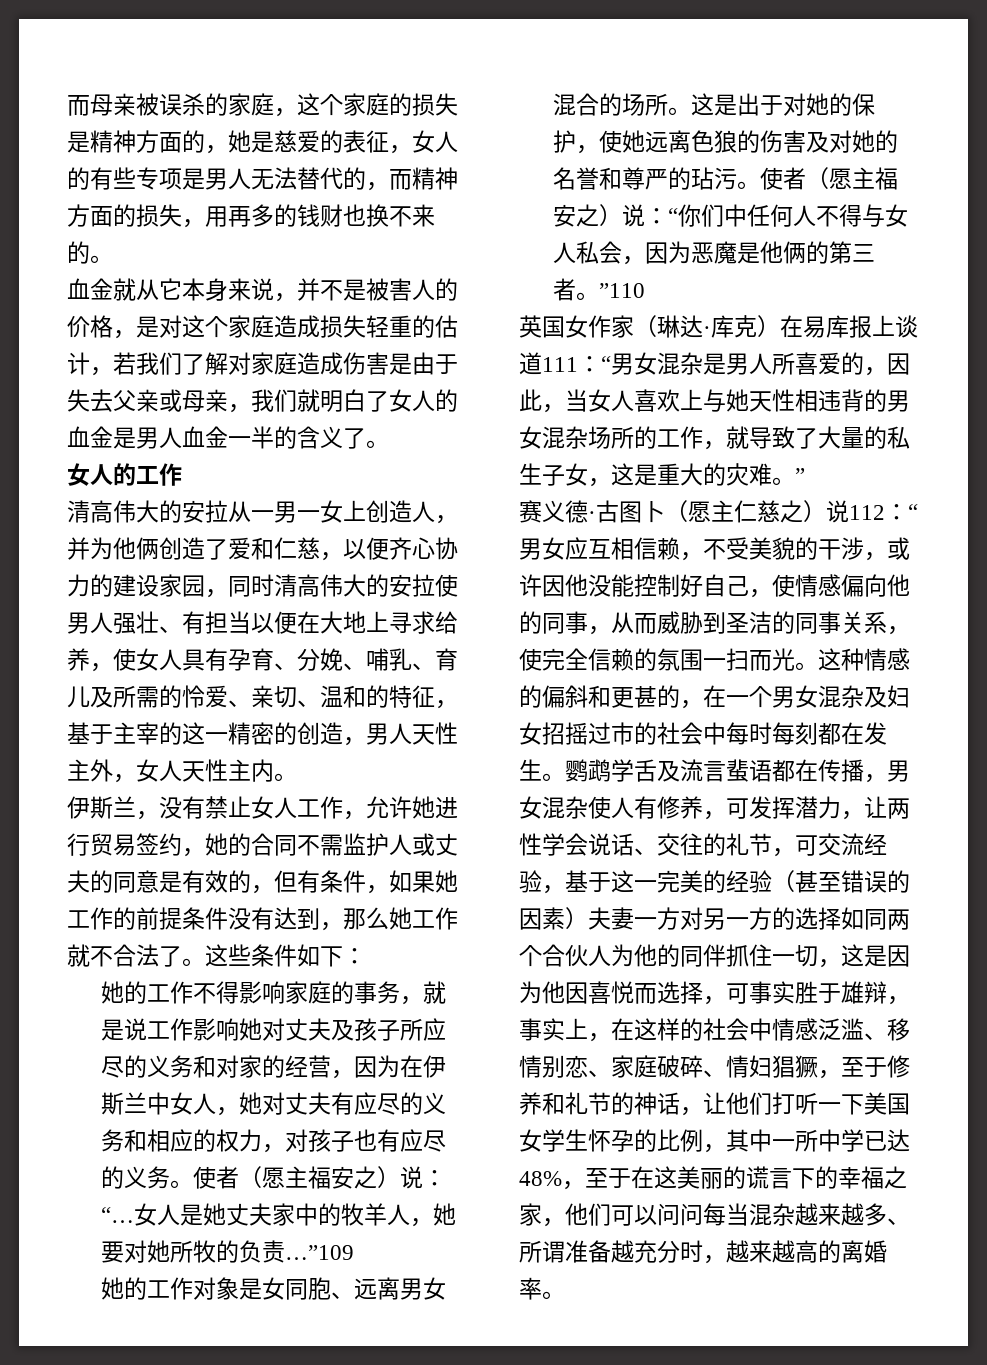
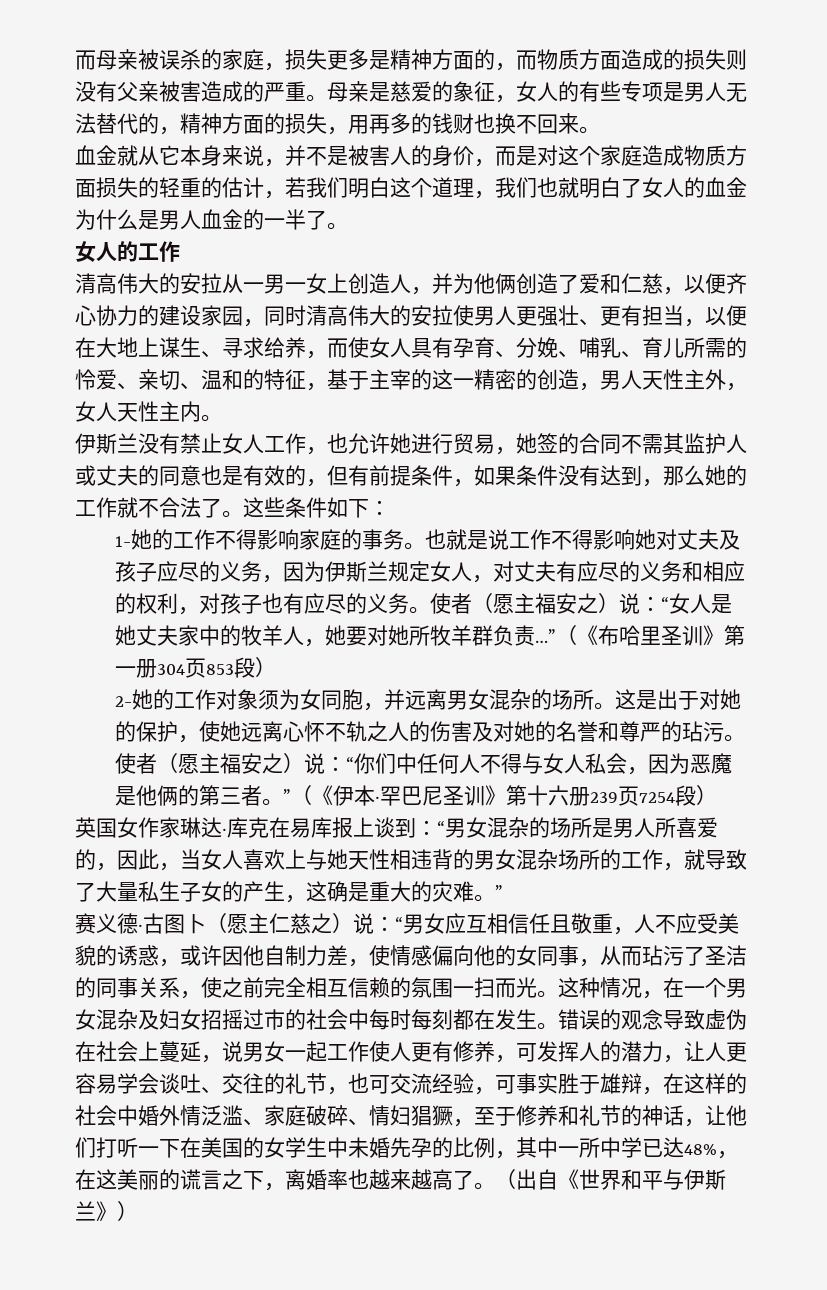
- 而母亲被误杀的家庭，这个家庭的损失是精神方面的，她是慈爱的表征，女人的有些专项是男人无法替代的，而精神方面的损失，用再多的钱财也换不来的。
+ 而母亲被误杀的家庭，损失更多是精神方面的，而物质方面造成的损失则没有父亲被害造成的严重。母亲是慈爱的象征，女人的有些专项是男人无法替代的，精神方面的损失，用再多的钱财也换不回来。
- 血金就从它本身来说，并不是被害人的价格，是对这个家庭造成损失轻重的估计，若我们了解对家庭造成伤害是由于失去父亲或母亲，我们就明白了女人的血金是男人血金一半的含义了。
+ 血金就从它本身来说，并不是被害人的身价，而是对这个家庭造成物质方面损失的轻重的估计，若我们明白这个道理，我们也就明白了女人的血金为什么是男人血金的一半了。
- 清高伟大的安拉从一男一女上创造人，并为他俩创造了爱和仁慈，以便齐心协力的建设家园，同时清高伟大的安拉使男人强壮、有担当以便在大地上寻求给养，使女人具有孕育、分娩、哺乳、育儿及所需的怜爱、亲切、温和的特征，基于主宰的这一精密的创造，男人天性主外，女人天性主内。
+ 清高伟大的安拉从一男一女上创造人，并为他俩创造了爱和仁慈，以便齐心协力的建设家园，同时清高伟大的安拉使男人更强壮、更有担当，以便在大地上谋生、寻求给养，而使女人具有孕育、分娩、哺乳、育儿所需的怜爱、亲切、温和的特征，基于主宰的这一精密的创造，男人天性主外，女人天性主内。
- 伊斯兰，没有禁止女人工作，允许她进行贸易签约，她的合同不需监护人或丈夫的同意是有效的，但有条件，如果她工作的前提条件没有达到，那么她工作就不合法了。
+ 伊斯兰没有禁止女人工作，也允许她进行贸易，她签的合同不需其监护人或丈夫的同意也是有效的，但有前提条件，如果条件没有达到，那么她的工作就不合法了。
- 她的工作不得影响家庭的事务，就是说工作影响她对丈夫及孩子所应尽的义务和对家的经营，因为在伊斯兰中女人，她对丈夫有应尽的义务和相应的权力，对孩子也有应尽的义务。
+ 1-她的工作不得影响家庭的事务。也就是说工作不得影响她对丈夫及孩子应尽的义务，因为伊斯兰规定女人，对丈夫有应尽的义务和相应的权利，对孩子也有应尽的义务。
- 使者（愿主福安之）说：“…女人是她丈夫家中的牧羊人，她要对她所牧的负责…”109
- 她的工作对象是女同胞、远离男女混合的场所。
+ 使者（愿主福安之）说：“女人是她丈夫家中的牧羊人，她要对她所牧羊群负责…”（《布哈里圣训》第一册304页853段）
+ 2-她的工作对象须为女同胞，并远离男女混杂的场所。
- 这是出于对她的保护，使她远离色狼的伤害及对她的名誉和尊严的玷污。
+ 这是出于对她的保护，使她远离心怀不轨之人的伤害及对她的名誉和尊严的玷污。
- 使者（愿主福安之）说：“你们中任何人不得与女人私会，因为恶魔是他俩的第三者。”110
+ 使者（愿主福安之）说：“你们中任何人不得与女人私会，因为恶魔是他俩的第三者。”（《伊本·罕巴尼圣训》第十六册239页7254段）
- 英国女作家（琳达·库克）在易库报上谈道111：“男女混杂是男人所喜爱的，因此，当女人喜欢上与她天性相违背的男女混杂场所的工作，就导致了大量的私生子女，这是重大的灾难。”
+ 英国女作家琳达·库克在易库报上谈到：“男女混杂的场所是男人所喜爱的，因此，当女人喜欢上与她天性相违背的男女混杂场所的工作，就导致了大量私生子女的产生，这确是重大的灾难。”
- 赛义德·古图卜（愿主仁慈之）说112：“男女应互相信赖，不受美貌的干涉，或许因他没能控制好自己，使情感偏向他的同事，从而威胁到圣洁的同事关系，使完全信赖的氛围一扫而光。
+ 赛义德·古图卜（愿主仁慈之）说：“男女应互相信任且敬重，人不应受美貌的诱惑，或许因他自制力差，使情感偏向他的女同事，从而玷污了圣洁的同事关系，使之前完全相互信赖的氛围一扫而光。
- 这种情感的偏斜和更甚的，在一个男女混杂及妇女招摇过市的社会中每时每刻都在发生。
+ 这种情况，在一个男女混杂及妇女招摇过市的社会中每时每刻都在发生。
- 鹦鹉学舌及流言蜚语都在传播，男女混杂使人有修养，可发挥潜力，让两性学会说话、交往的礼节，可交流经验，基于这一完美的经验（甚至错误的因素）夫妻一方对另一方的选择如同两个合伙人为他的同伴抓住一切，这是因为他因喜悦而选择，可事实胜于雄辩，事实上，在这样的社会中情感泛滥、移情别恋、家庭破碎、情妇猖獗，至于修养和礼节的神话，让他们打听一下美国女学生怀孕的比例，其中一所中学已达48%，至于在这美丽的谎言下的幸福之家，他们可以问问每当混杂越来越多、所谓准备越充分时，越来越高的离婚率。
+ 错误的观念导致虚伪在社会上蔓延，说男女一起工作使人更有修养，可发挥人的潜力，让人更容易学会谈吐、交往的礼节，也可交流经验，可事实胜于雄辩，在这样的社会中婚外情泛滥、家庭破碎、情妇猖獗，至于修养和礼节的神话，让他们打听一下在美国的女学生中未婚先孕的比例，其中一所中学已达48%，在这美丽的谎言之下，离婚率也越来越高了。（出自《世界和平与伊斯兰》）

